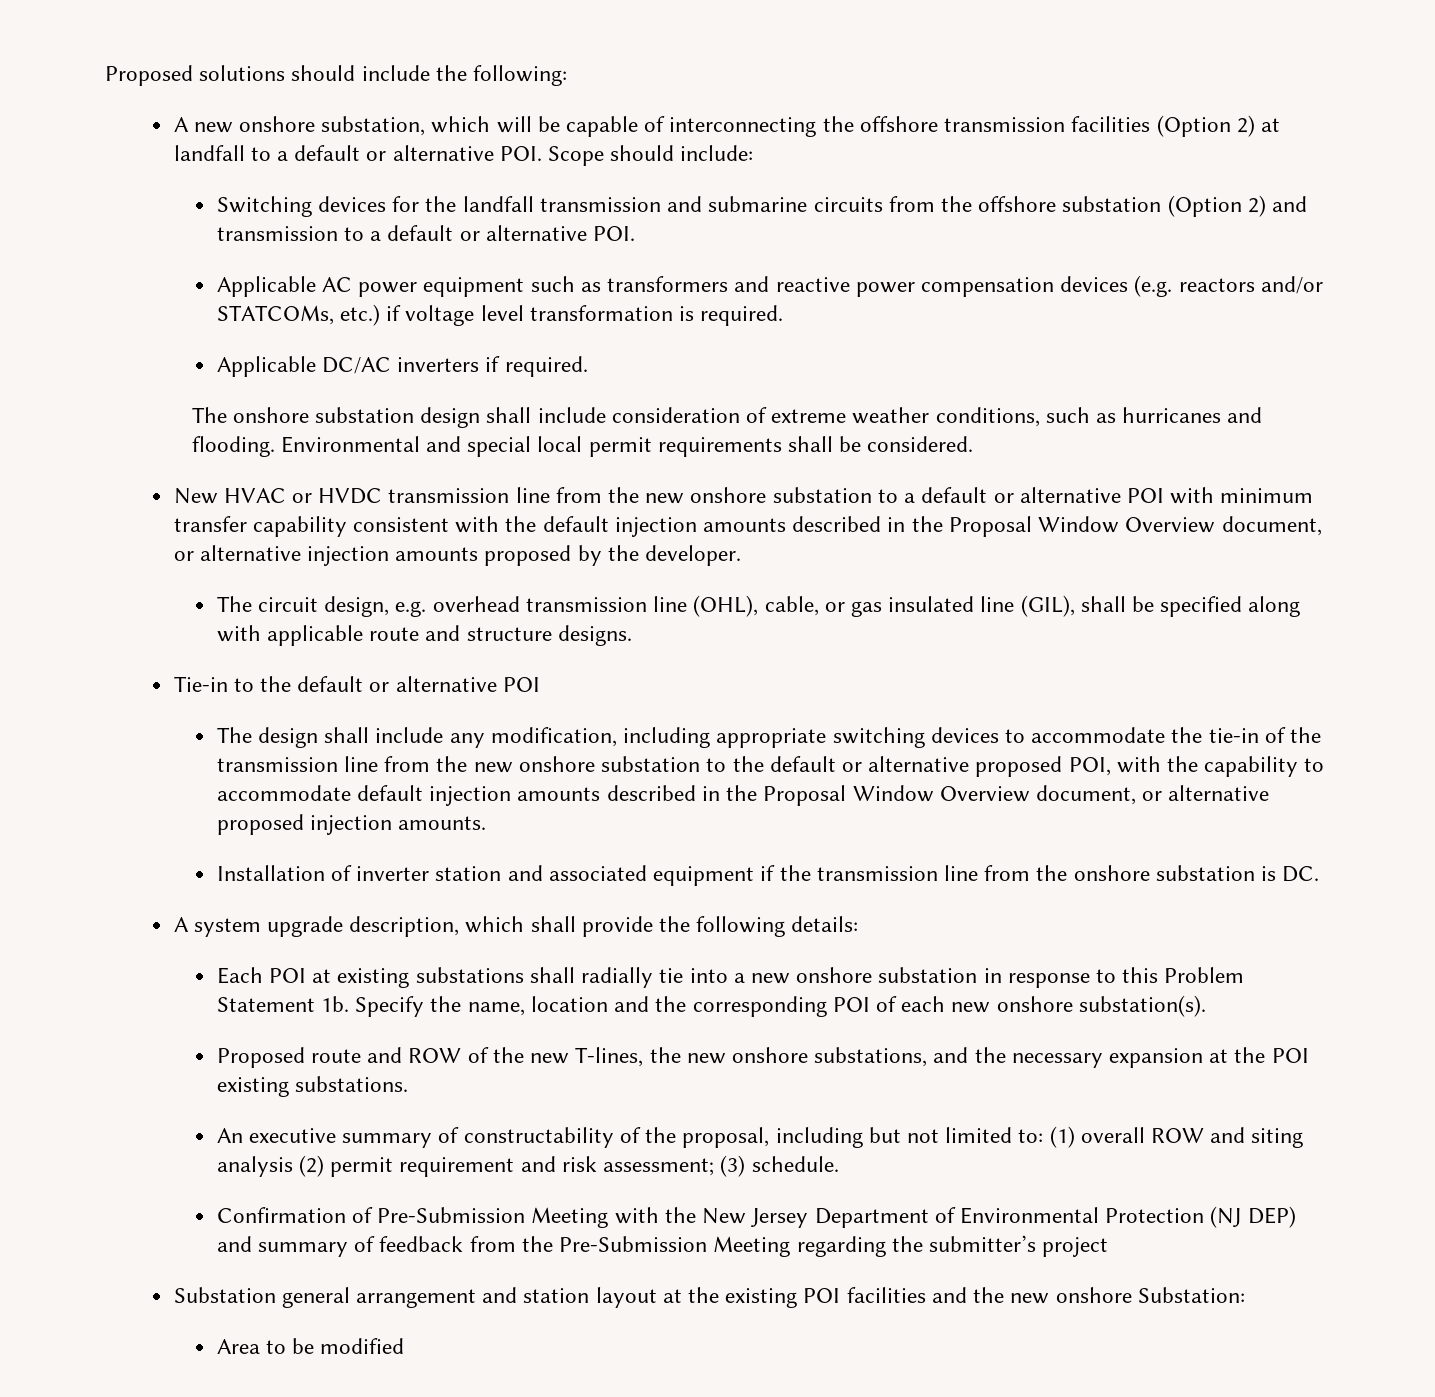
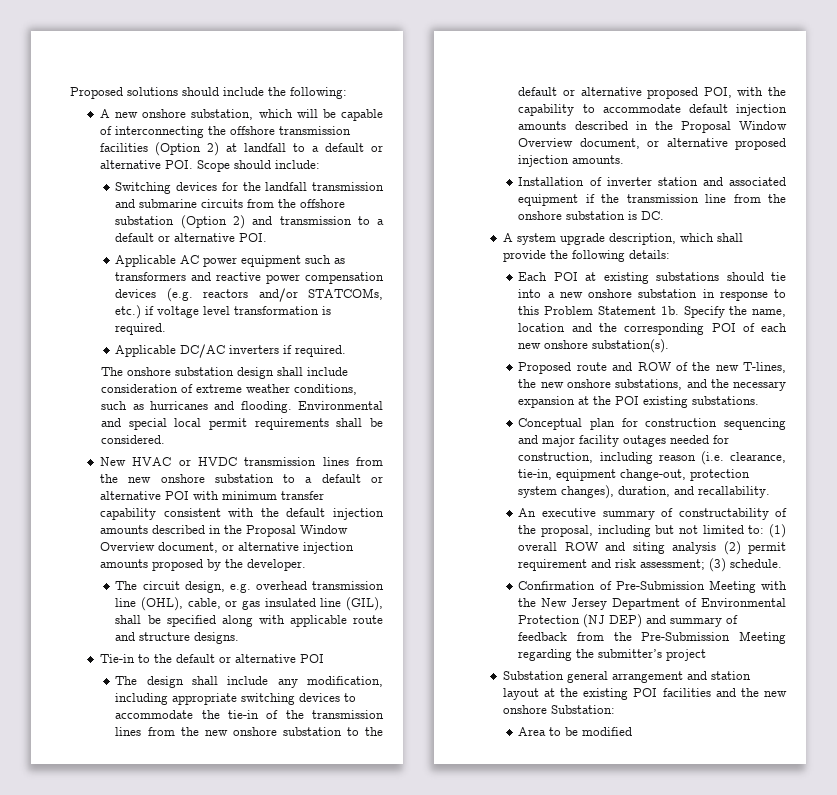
- New HVAC or HVDC transmission line from the new onshore substation to a default or alternative POI with minimum transfer capability consistent with the default injection amounts described in the Proposal Window Overview document, or alternative injection amounts proposed by the developer.
+ New HVAC or HVDC transmission lines from the new onshore substation to a default or alternative POI with minimum transfer capability consistent with the default injection amounts described in the Proposal Window Overview document, or alternative injection amounts proposed by the developer.
- The design shall include any modification, including appropriate switching devices to accommodate the tie-in of the transmission line from the new onshore substation to the default or alternative proposed POI, with the capability to accommodate default injection amounts described in the Proposal Window Overview document, or alternative proposed injection amounts.
+ The design shall include any modification, including appropriate switching devices to accommodate the tie-in of the transmission lines from the new onshore substation to the default or alternative proposed POI, with the capability to accommodate default injection amounts described in the Proposal Window Overview document, or alternative proposed injection amounts.
- Each POI at existing substations shall radially tie into a new onshore substation in response to this Problem Statement 1b.
+ Each POI at existing substations should tie into a new onshore substation in response to this Problem Statement 1b.
+ Conceptual plan for construction sequencing and major facility outages needed for construction, including reason (i.e. clearance, tie-in, equipment change-out, protection system changes), duration, and recallability.

